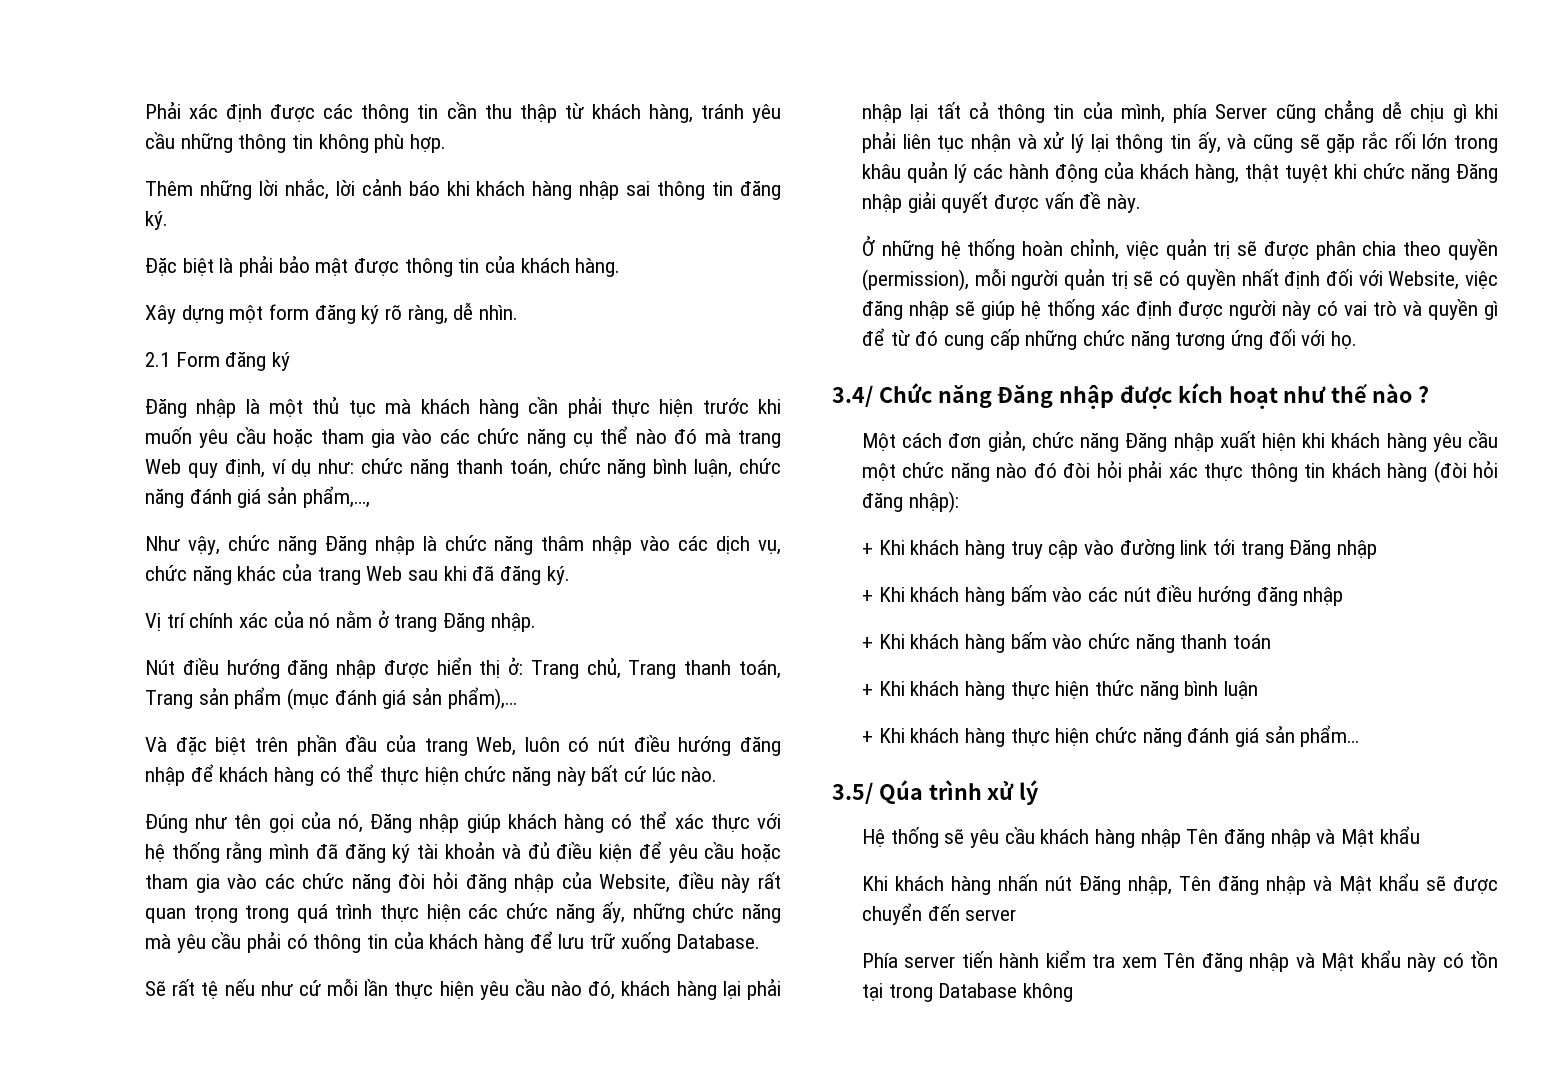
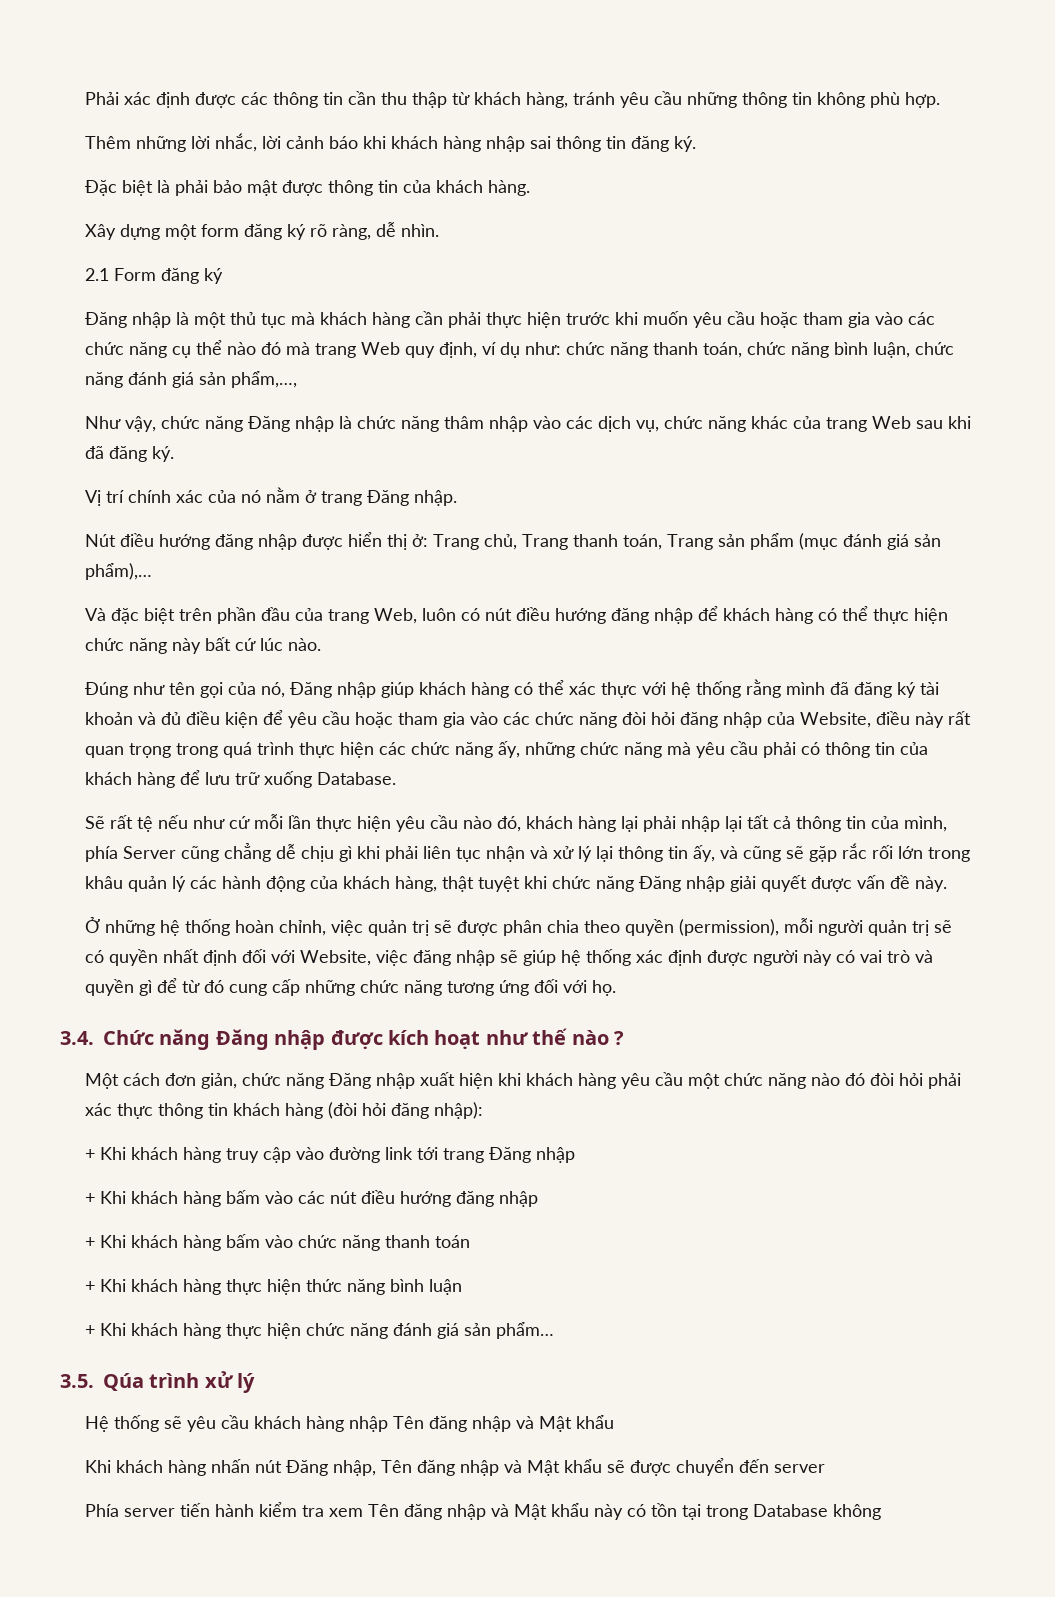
- 3.4/ Chức năng Đăng nhập được kích hoạt như thế nào ?
+ 3.4. Chức năng Đăng nhập được kích hoạt như thế nào ?
- 3.5/ Qúa trình xử lý
+ 3.5. Qúa trình xử lý

